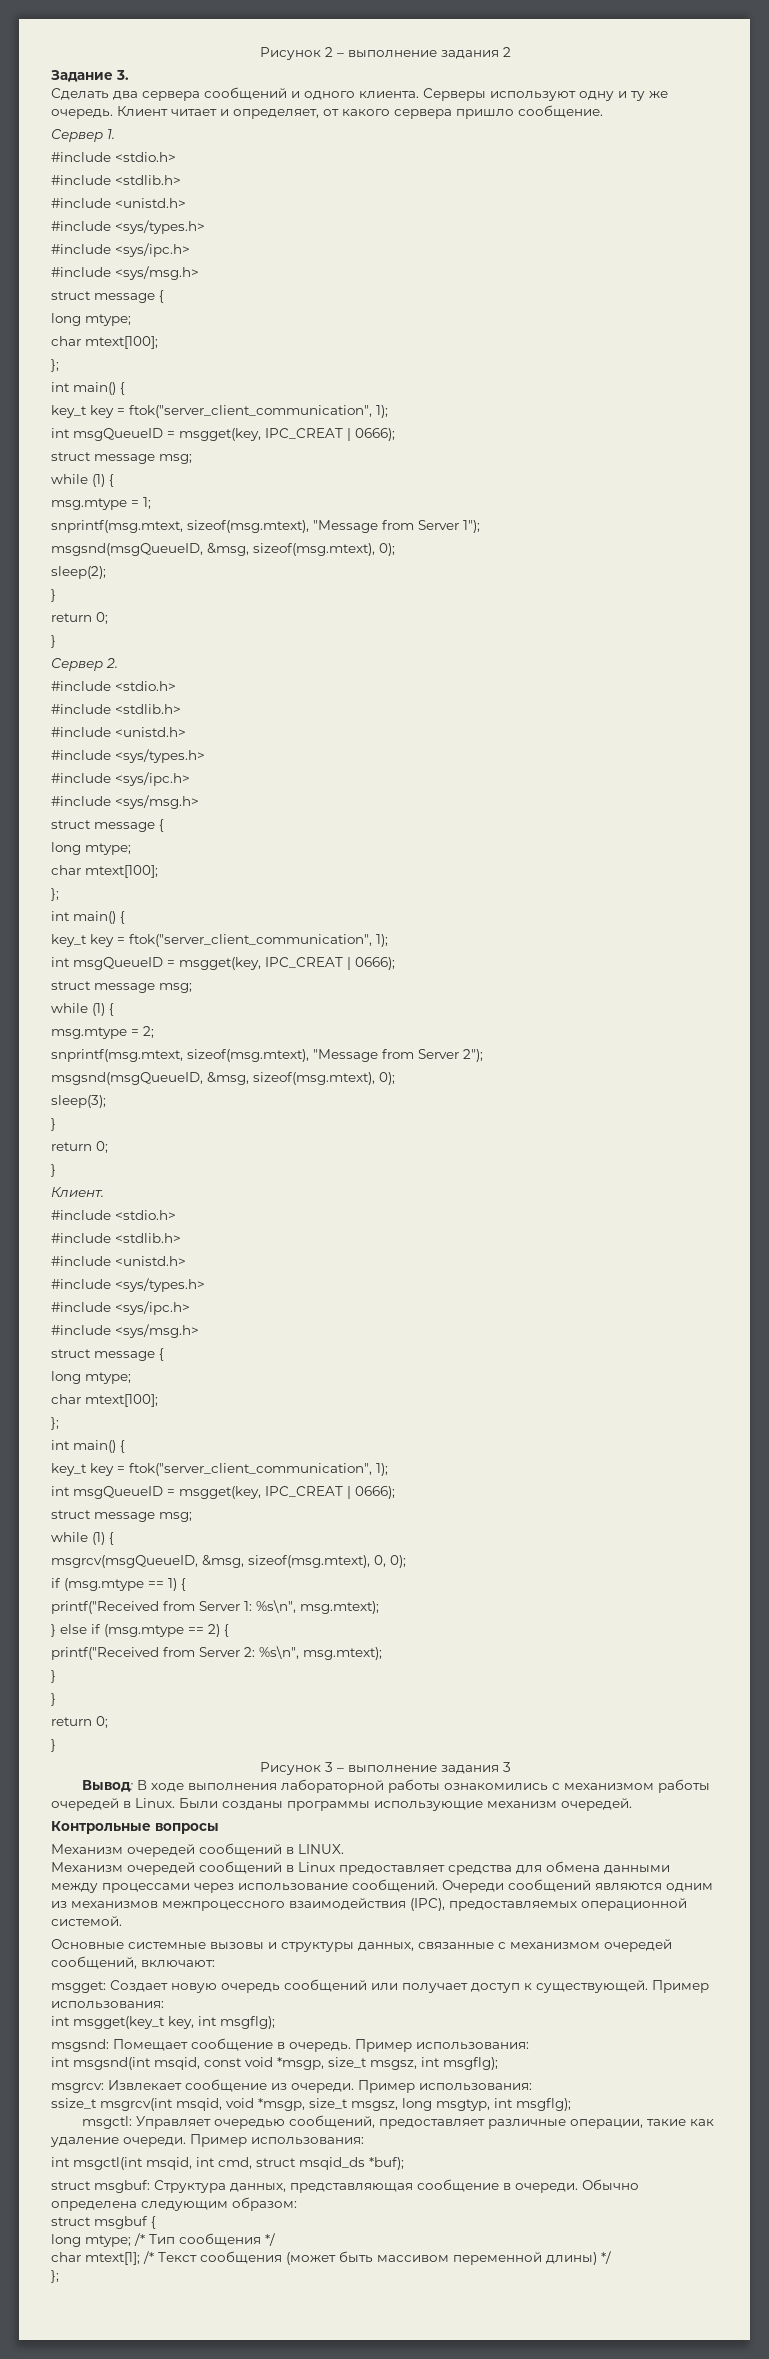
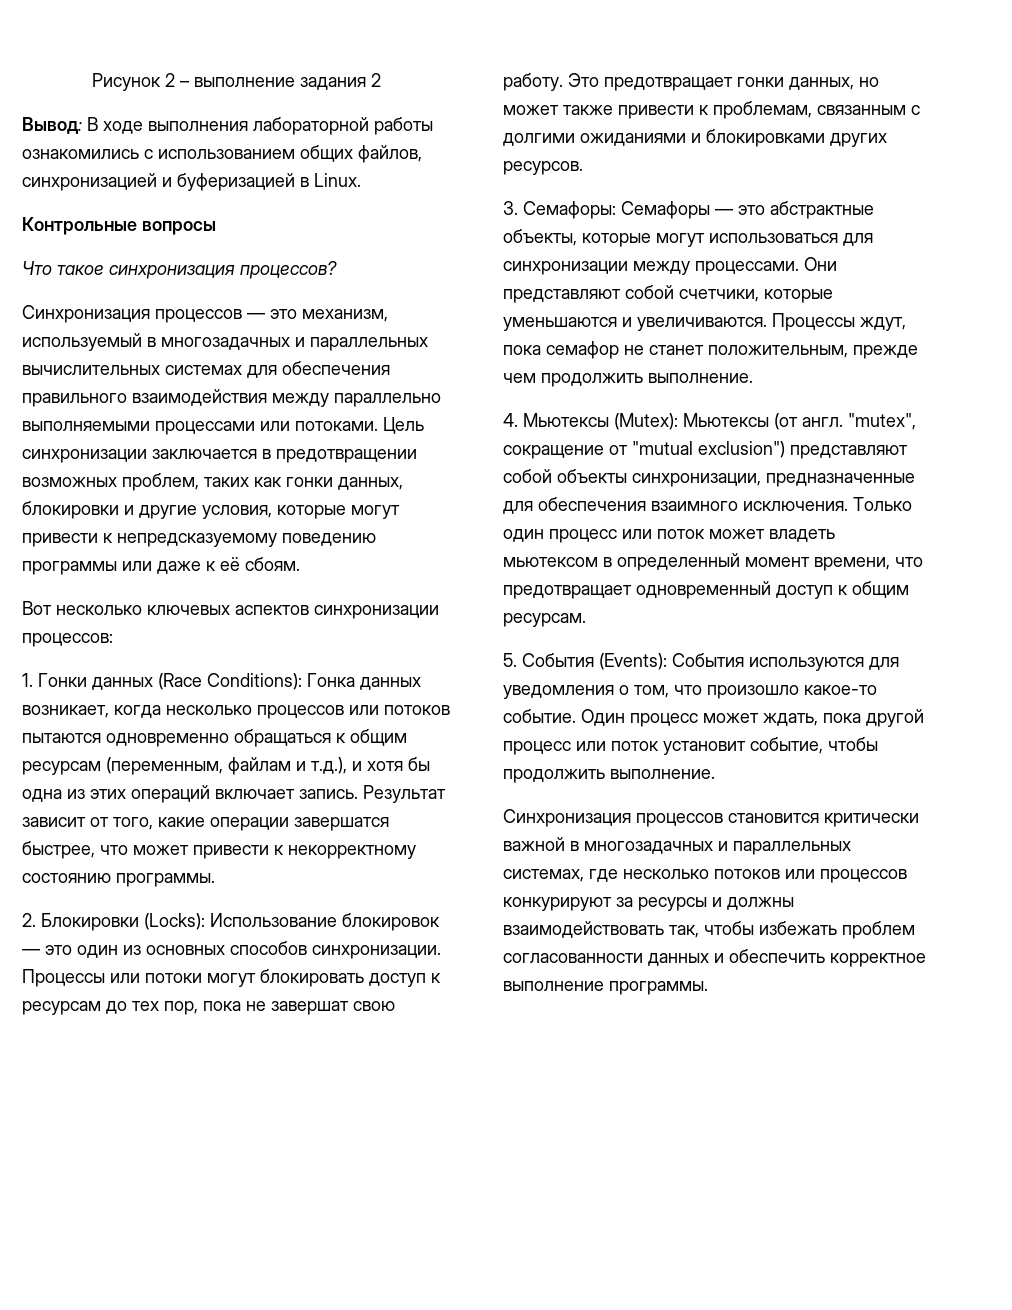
- Задание 3.
- Сделать два сервера сообщений и одного клиента. Серверы используют одну и ту же очередь. Клиент читает и определяет, от какого сервера пришло сообщение.
- Сервер 1.
- #include <stdio.h>
- #include <stdlib.h>
- #include <unistd.h>
- #include <sys/types.h>
- #include <sys/ipc.h>
- #include <sys/msg.h>
- struct message {
- long mtype;
- char mtext[100];
- };
- int main() {
- key_t key = ftok("server_client_communication", 1);
- int msgQueueID = msgget(key, IPC_CREAT | 0666);
- struct message msg;
- while (1) {
- msg.mtype = 1;
- snprintf(msg.mtext, sizeof(msg.mtext), "Message from Server 1");
- msgsnd(msgQueueID, &msg, sizeof(msg.mtext), 0);
- sleep(2);
- }
- return 0;
- }
- Сервер 2.
- #include <stdio.h>
- #include <stdlib.h>
- #include <unistd.h>
- #include <sys/types.h>
- #include <sys/ipc.h>
- #include <sys/msg.h>
- struct message {
- long mtype;
- char mtext[100];
- };
- int main() {
- key_t key = ftok("server_client_communication", 1);
- int msgQueueID = msgget(key, IPC_CREAT | 0666);
- struct message msg;
- while (1) {
- msg.mtype = 2;
- snprintf(msg.mtext, sizeof(msg.mtext), "Message from Server 2");
- msgsnd(msgQueueID, &msg, sizeof(msg.mtext), 0);
- sleep(3);
- }
- return 0;
- }
- Клиент.
- #include <stdio.h>
- #include <stdlib.h>
- #include <unistd.h>
- #include <sys/types.h>
- #include <sys/ipc.h>
- #include <sys/msg.h>
- struct message {
- long mtype;
- char mtext[100];
- };
- int main() {
- key_t key = ftok("server_client_communication", 1);
- int msgQueueID = msgget(key, IPC_CREAT | 0666);
- struct message msg;
- while (1) {
- msgrcv(msgQueueID, &msg, sizeof(msg.mtext), 0, 0);
- if (msg.mtype == 1) {
- printf("Received from Server 1: %s\n", msg.mtext);
- } else if (msg.mtype == 2) {
- printf("Received from Server 2: %s\n", msg.mtext);
- }
- }
- return 0;
- }
- Рисунок 3 – выполнение задания 3
- Вывод: В ходе выполнения лабораторной работы ознакомились с механизмом работы очередей в Linux. Были созданы программы использующие механизм очередей.
+ Вывод: В ходе выполнения лабораторной работы ознакомились с использованием общих файлов, синхронизацией и буферизацией в Linux.
  Контрольные вопросы
- Механизм очередей сообщений в LINUX.
- Механизм очередей сообщений в Linux предоставляет средства для обмена данными между процессами через использование сообщений. Очереди сообщений являются одним из механизмов межпроцессного взаимодействия (IPC), предоставляемых операционной системой.
- Основные системные вызовы и структуры данных, связанные с механизмом очередей сообщений, включают:
- msgget: Создает новую очередь сообщений или получает доступ к существующей. Пример использования:
- int msgget(key_t key, int msgflg);
- msgsnd: Помещает сообщение в очередь. Пример использования:
- int msgsnd(int msqid, const void *msgp, size_t msgsz, int msgflg);
- msgrcv: Извлекает сообщение из очереди. Пример использования:
- ssize_t msgrcv(int msqid, void *msgp, size_t msgsz, long msgtyp, int msgflg);
- msgctl: Управляет очередью сообщений, предоставляет различные операции, такие как удаление очереди. Пример использования:
- int msgctl(int msqid, int cmd, struct msqid_ds *buf);
- struct msgbuf: Структура данных, представляющая сообщение в очереди. Обычно определена следующим образом:
- struct msgbuf {
- long mtype; /* Тип сообщения */
- char mtext[1]; /* Текст сообщения (может быть массивом переменной длины) */
- };
+ Что такое синхронизация процессов?
+ Синхронизация процессов — это механизм, используемый в многозадачных и параллельных вычислительных системах для обеспечения правильного взаимодействия между параллельно выполняемыми процессами или потоками. Цель синхронизации заключается в предотвращении возможных проблем, таких как гонки данных, блокировки и другие условия, которые могут привести к непредсказуемому поведению программы или даже к её сбоям.
+ Вот несколько ключевых аспектов синхронизации процессов:
+ 1. Гонки данных (Race Conditions): Гонка данных возникает, когда несколько процессов или потоков пытаются одновременно обращаться к общим ресурсам (переменным, файлам и т.д.), и хотя бы одна из этих операций включает запись. Результат зависит от того, какие операции завершатся быстрее, что может привести к некорректному состоянию программы.
+ 2. Блокировки (Locks): Использование блокировок — это один из основных способов синхронизации. Процессы или потоки могут блокировать доступ к ресурсам до тех пор, пока не завершат свою работу. Это предотвращает гонки данных, но может также привести к проблемам, связанным с долгими ожиданиями и блокировками других ресурсов.
+ 3. Семафоры: Семафоры — это абстрактные объекты, которые могут использоваться для синхронизации между процессами. Они представляют собой счетчики, которые уменьшаются и увеличиваются. Процессы ждут, пока семафор не станет положительным, прежде чем продолжить выполнение.
+ 4. Мьютексы (Mutex): Мьютексы (от англ. "mutex", сокращение от "mutual exclusion") представляют собой объекты синхронизации, предназначенные для обеспечения взаимного исключения. Только один процесс или поток может владеть мьютексом в определенный момент времени, что предотвращает одновременный доступ к общим ресурсам.
+ 5. События (Events): События используются для уведомления о том, что произошло какое-то событие. Один процесс может ждать, пока другой процесс или поток установит событие, чтобы продолжить выполнение.
+ Синхронизация процессов становится критически важной в многозадачных и параллельных системах, где несколько потоков или процессов конкурируют за ресурсы и должны взаимодействовать так, чтобы избежать проблем согласованности данных и обеспечить корректное выполнение программы.

